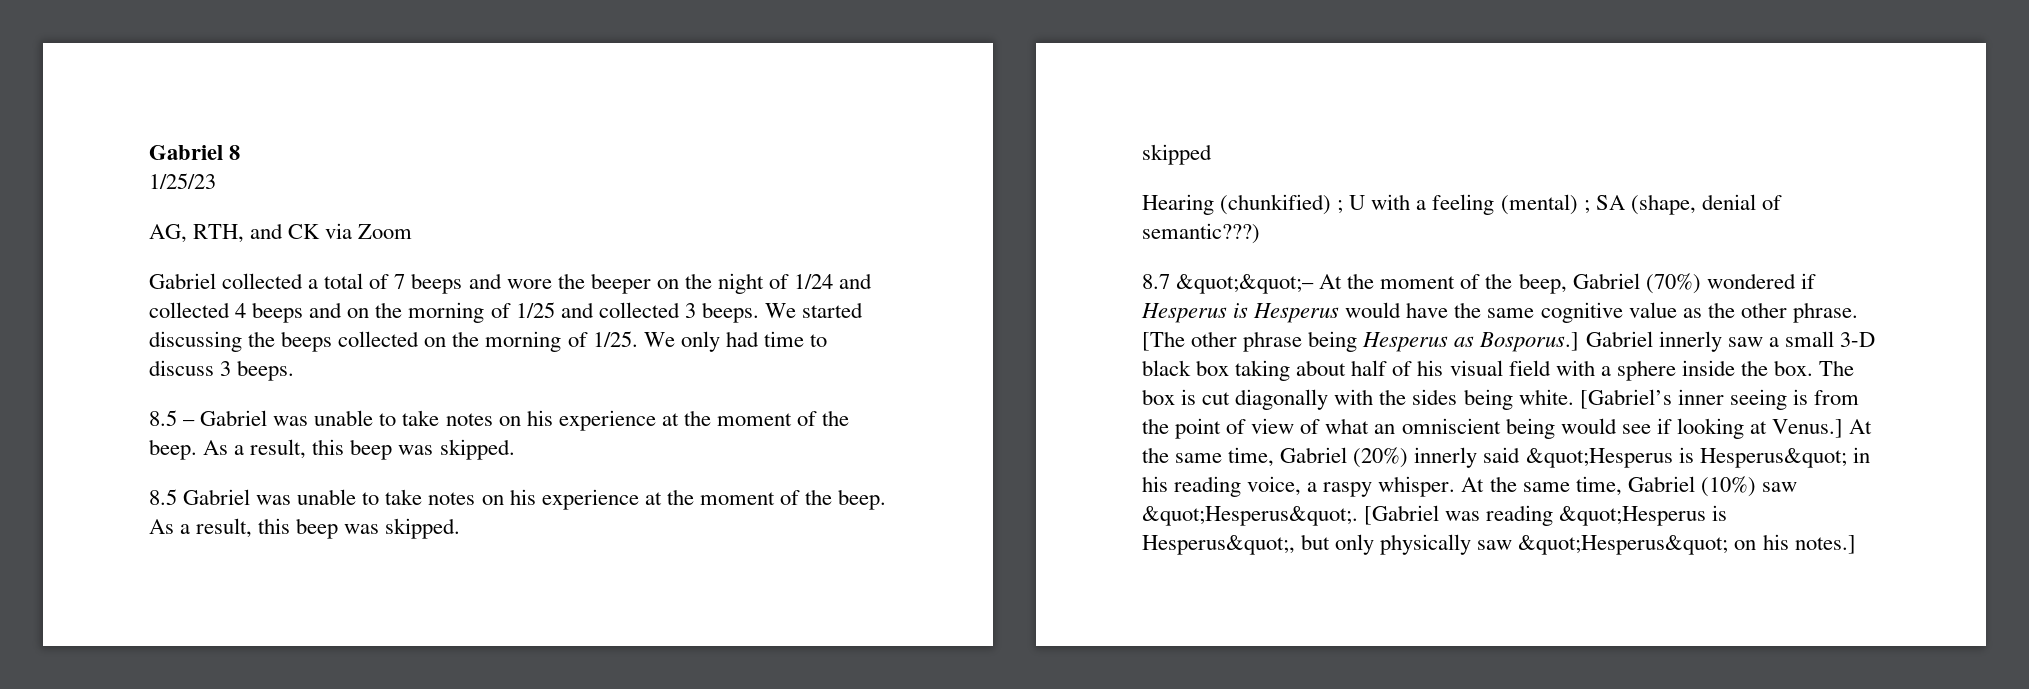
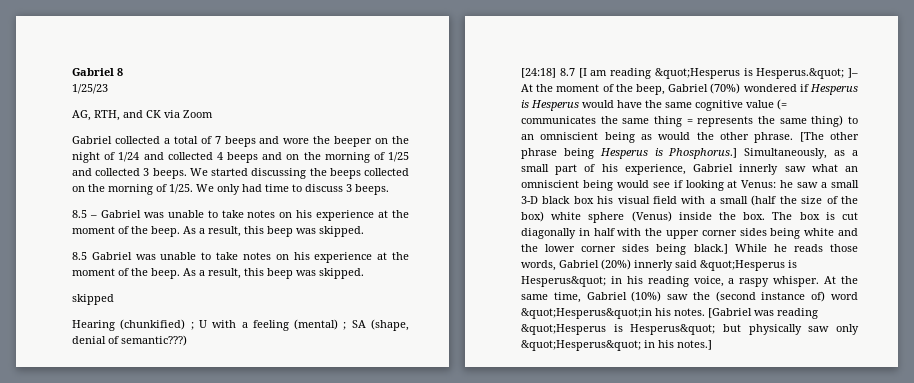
- 8.7 &quot;&quot;– At the moment of the beep, Gabriel (70%) wondered if Hesperus is Hesperus would have the same cognitive value as the other phrase.
+ [24:18] 8.7 [I am reading &quot;Hesperus is Hesperus.&quot; ]– At the moment of the beep, Gabriel (70%) wondered if Hesperus is Hesperus would have the same cognitive value (= communicates the same thing = represents the same thing) to an omniscient being as would the other phrase.
- [The other phrase being Hesperus as Bosporus.] Gabriel innerly saw a small 3-D black box taking about half of his visual field with a sphere inside the box. The box is cut diagonally with the sides being white. [Gabriel’s inner seeing is from the point of view of what an omniscient being would see if looking at Venus.] At the same time, Gabriel (20%) innerly said &quot;Hesperus is Hesperus&quot; in his reading voice, a raspy whisper.
+ [The other phrase being Hesperus is Phosphorus.] Simultaneously, as a small part of his experience, Gabriel innerly saw what an omniscient being would see if looking at Venus: he saw a small 3-D black box his visual field with a small (half the size of the box) white sphere (Venus) inside the box. The box is cut diagonally in half with the upper corner sides being white and the lower corner sides being black.] While he reads those words, Gabriel (20%) innerly said &quot;Hesperus is Hesperus&quot; in his reading voice, a raspy whisper.
- At the same time, Gabriel (10%) saw &quot;Hesperus&quot;.
+ At the same time, Gabriel (10%) saw the (second instance of) word &quot;Hesperus&quot;in his notes.
- [Gabriel was reading &quot;Hesperus is Hesperus&quot;, but only physically saw &quot;Hesperus&quot; on his notes.]
+ [Gabriel was reading &quot;Hesperus is Hesperus&quot; but physically saw only &quot;Hesperus&quot; in his notes.]

